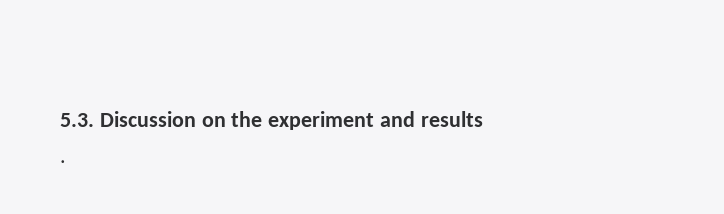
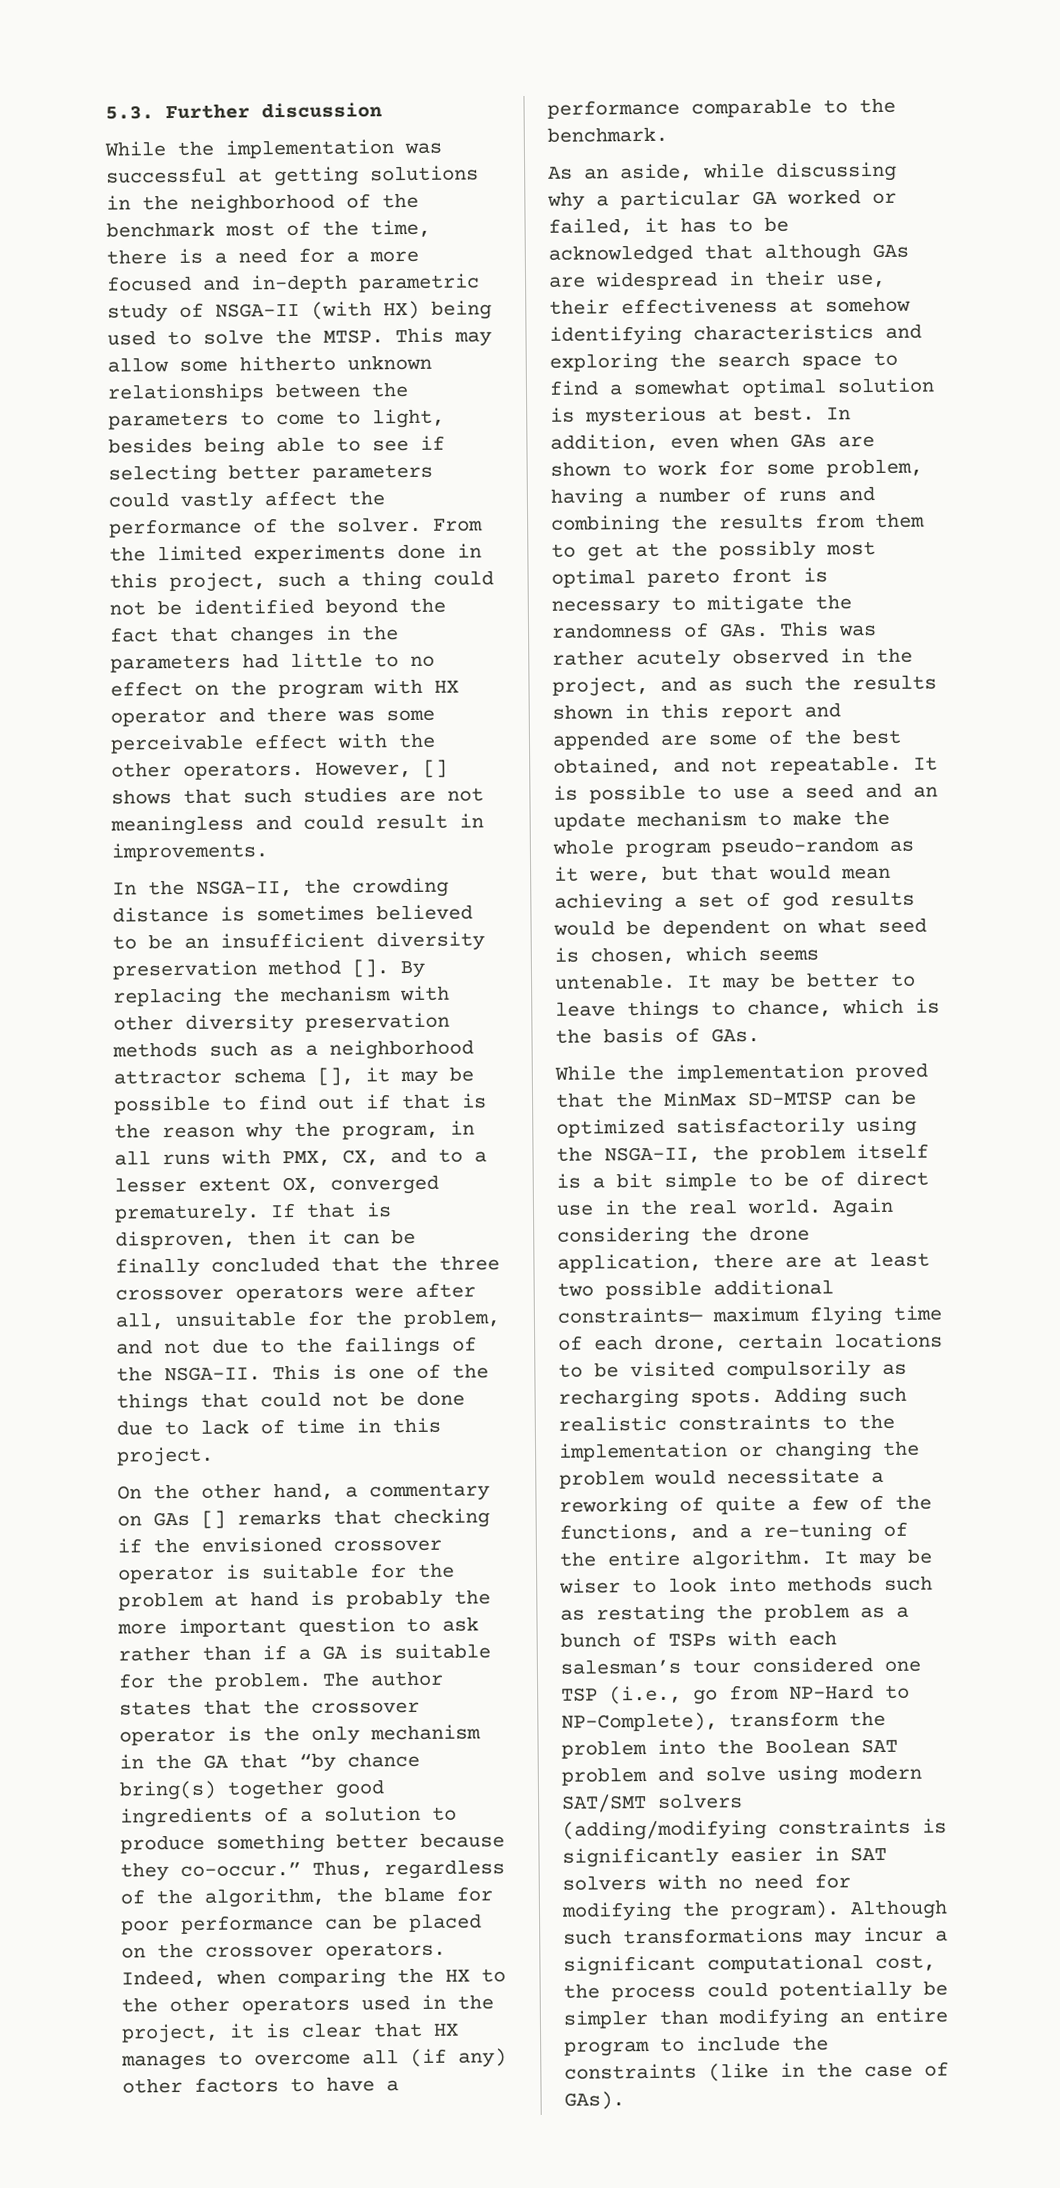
- 5.3. Discussion on the experiment and results
- .
+ 5.3. Further discussion
+ While the implementation was successful at getting solutions in the neighborhood of the benchmark most of the time, there is a need for a more focused and in-depth parametric study of NSGA-II (with HX) being used to solve the MTSP. This may allow some hitherto unknown relationships between the parameters to come to light, besides being able to see if selecting better parameters could vastly affect the performance of the solver. From the limited experiments done in this project, such a thing could not be identified beyond the fact that changes in the parameters had little to no effect on the program with HX operator and there was some perceivable effect with the other operators. However, [] shows that such studies are not meaningless and could result in improvements.
+ In the NSGA-II, the crowding distance is sometimes believed to be an insufficient diversity preservation method []. By replacing the mechanism with other diversity preservation methods such as a neighborhood attractor schema [], it may be possible to find out if that is the reason why the program, in all runs with PMX, CX, and to a lesser extent OX, converged prematurely. If that is disproven, then it can be finally concluded that the three crossover operators were after all, unsuitable for the problem, and not due to the failings of the NSGA-II. This is one of the things that could not be done due to lack of time in this project.
+ On the other hand, a commentary on GAs [] remarks that checking if the envisioned crossover operator is suitable for the problem at hand is probably the more important question to ask rather than if a GA is suitable for the problem. The author states that the crossover operator is the only mechanism in the GA that “by chance bring(s) together good ingredients of a solution to produce something better because they co-occur.” Thus, regardless of the algorithm, the blame for poor performance can be placed on the crossover operators. Indeed, when comparing the HX to the other operators used in the project, it is clear that HX manages to overcome all (if any) other factors to have a performance comparable to the benchmark.
+ As an aside, while discussing why a particular GA worked or failed, it has to be acknowledged that although GAs are widespread in their use, their effectiveness at somehow identifying characteristics and exploring the search space to find a somewhat optimal solution is mysterious at best. In addition, even when GAs are shown to work for some problem, having a number of runs and combining the results from them to get at the possibly most optimal pareto front is necessary to mitigate the randomness of GAs. This was rather acutely observed in the project, and as such the results shown in this report and appended are some of the best obtained, and not repeatable. It is possible to use a seed and an update mechanism to make the whole program pseudo-random as it were, but that would mean achieving a set of god results would be dependent on what seed is chosen, which seems untenable. It may be better to leave things to chance, which is the basis of GAs.
+ While the implementation proved that the MinMax SD-MTSP can be optimized satisfactorily using the NSGA-II, the problem itself is a bit simple to be of direct use in the real world. Again considering the drone application, there are at least two possible additional constraints— maximum flying time of each drone, certain locations to be visited compulsorily as recharging spots. Adding such realistic constraints to the implementation or changing the problem would necessitate a reworking of quite a few of the functions, and a re-tuning of the entire algorithm. It may be wiser to look into methods such as restating the problem as a bunch of TSPs with each salesman’s tour considered one TSP (i.e., go from NP-Hard to NP-Complete), transform the problem into the Boolean SAT problem and solve using modern SAT/SMT solvers (adding/modifying constraints is significantly easier in SAT solvers with no need for modifying the program). Although such transformations may incur a significant computational cost, the process could potentially be simpler than modifying an entire program to include the constraints (like in the case of GAs).

